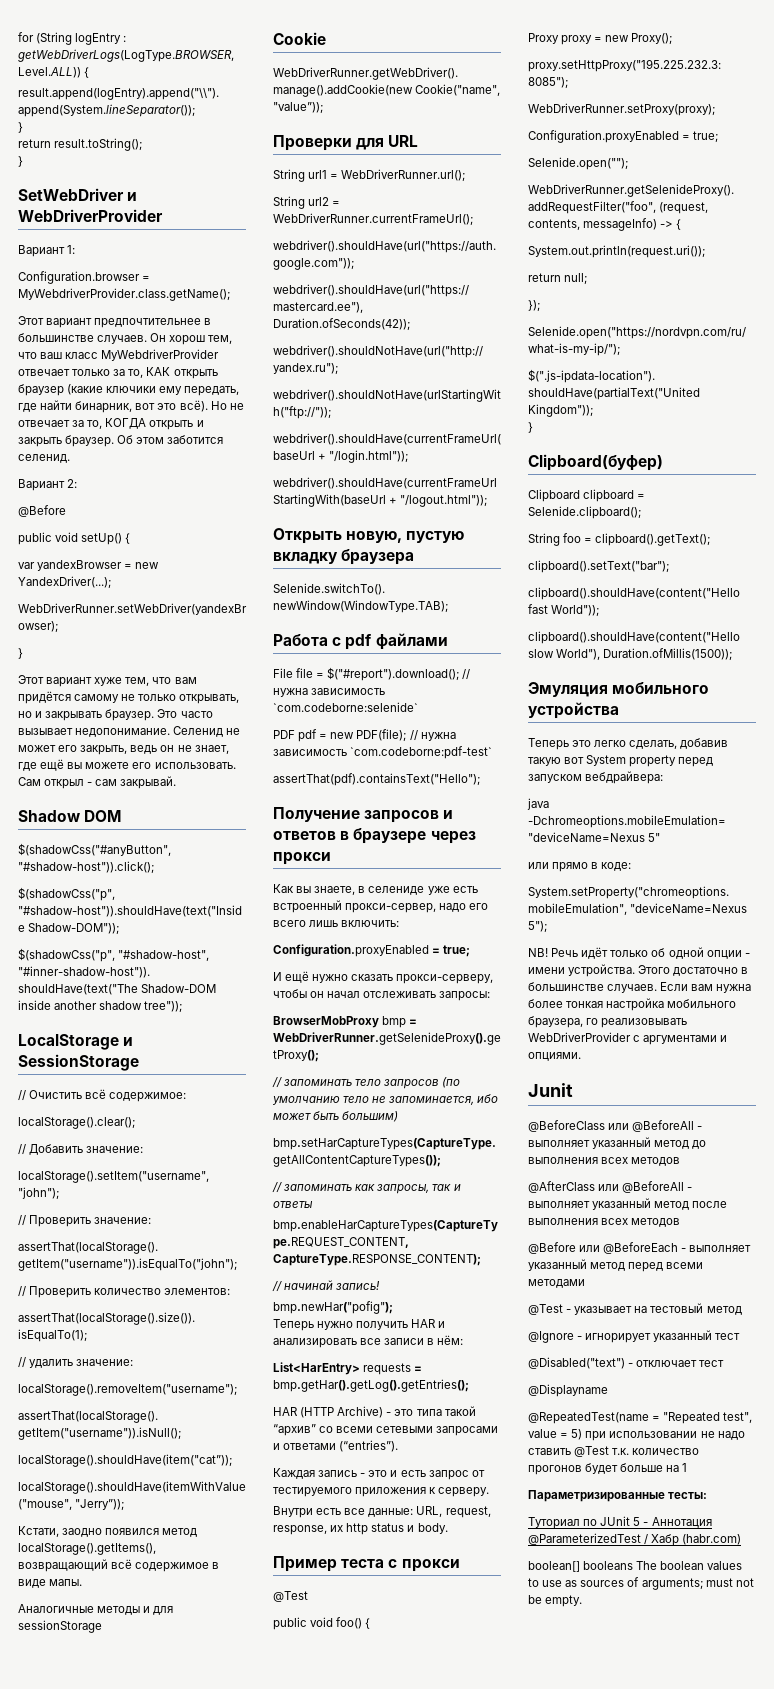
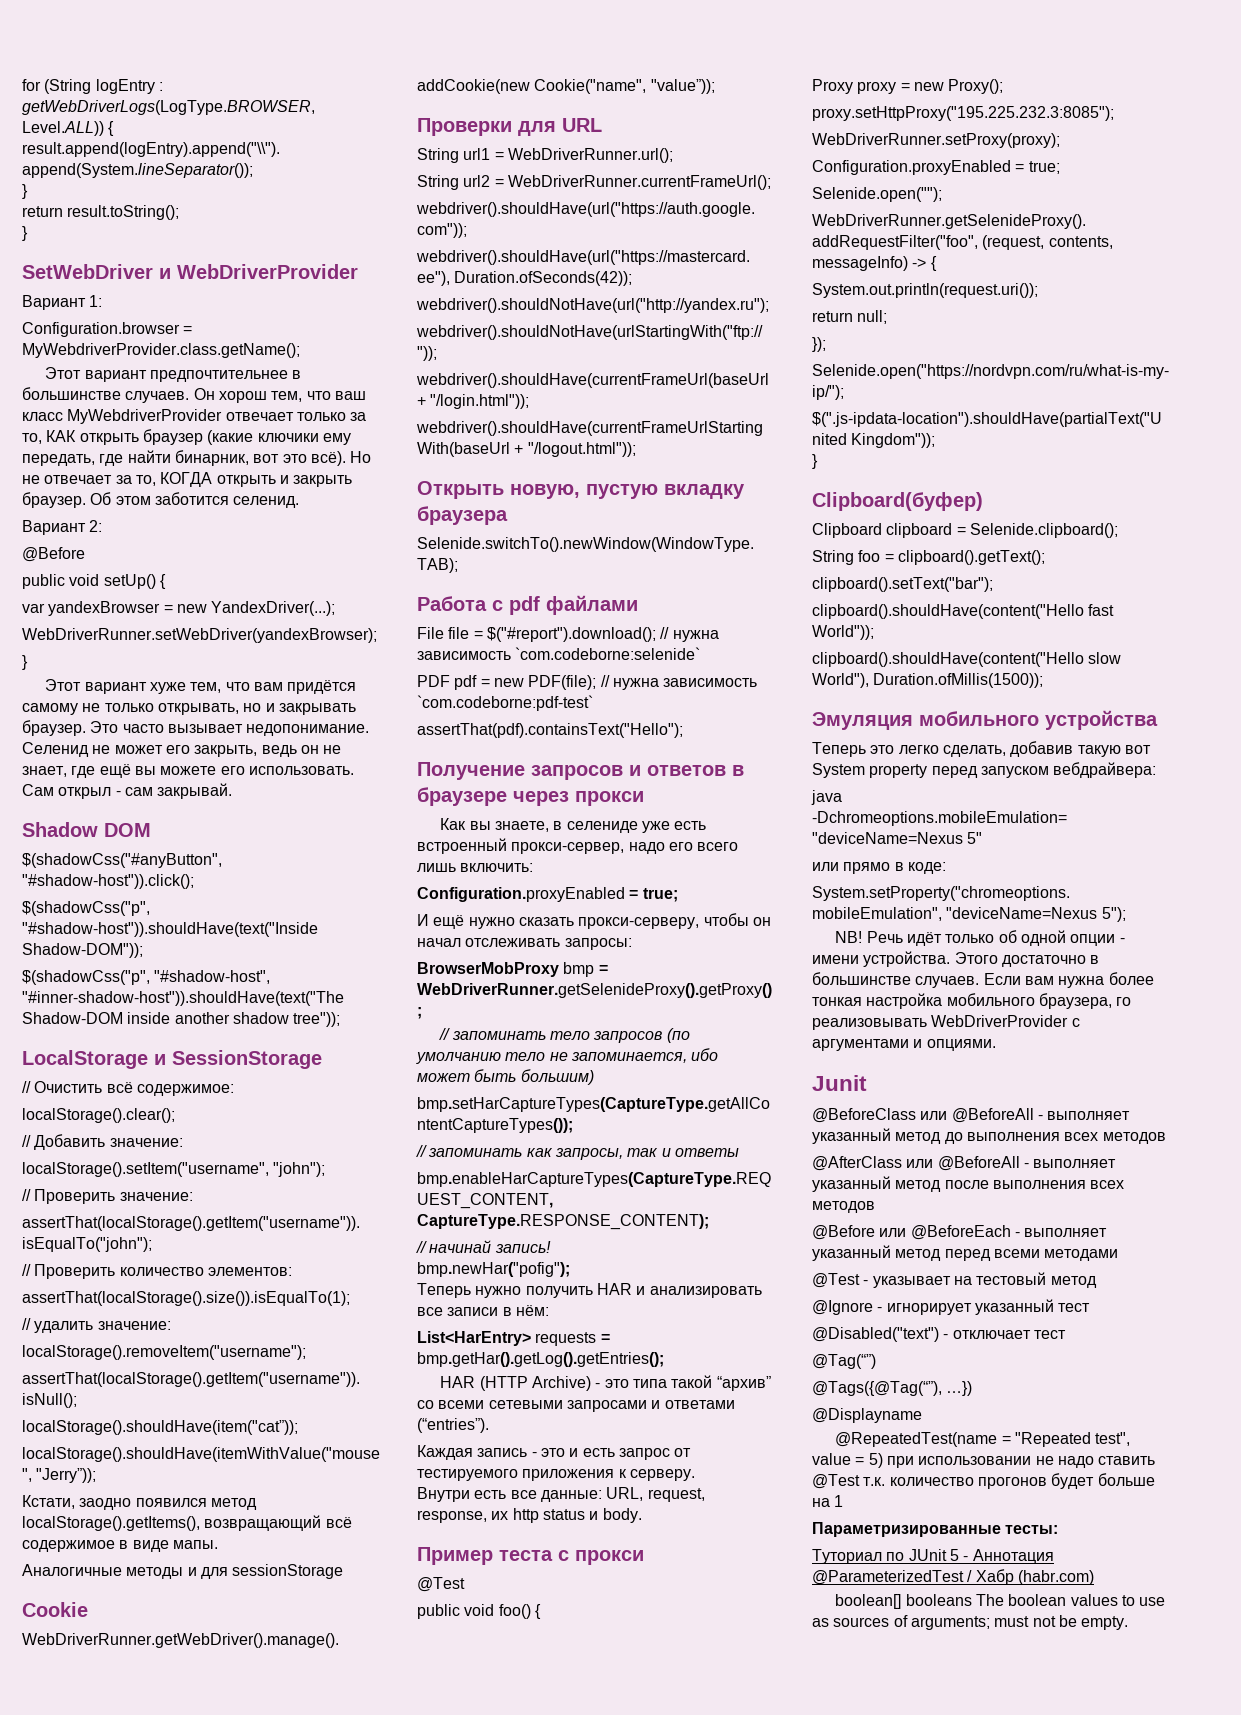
+ @Tag(“”)
+ @Tags({@Tag(“”), …})

